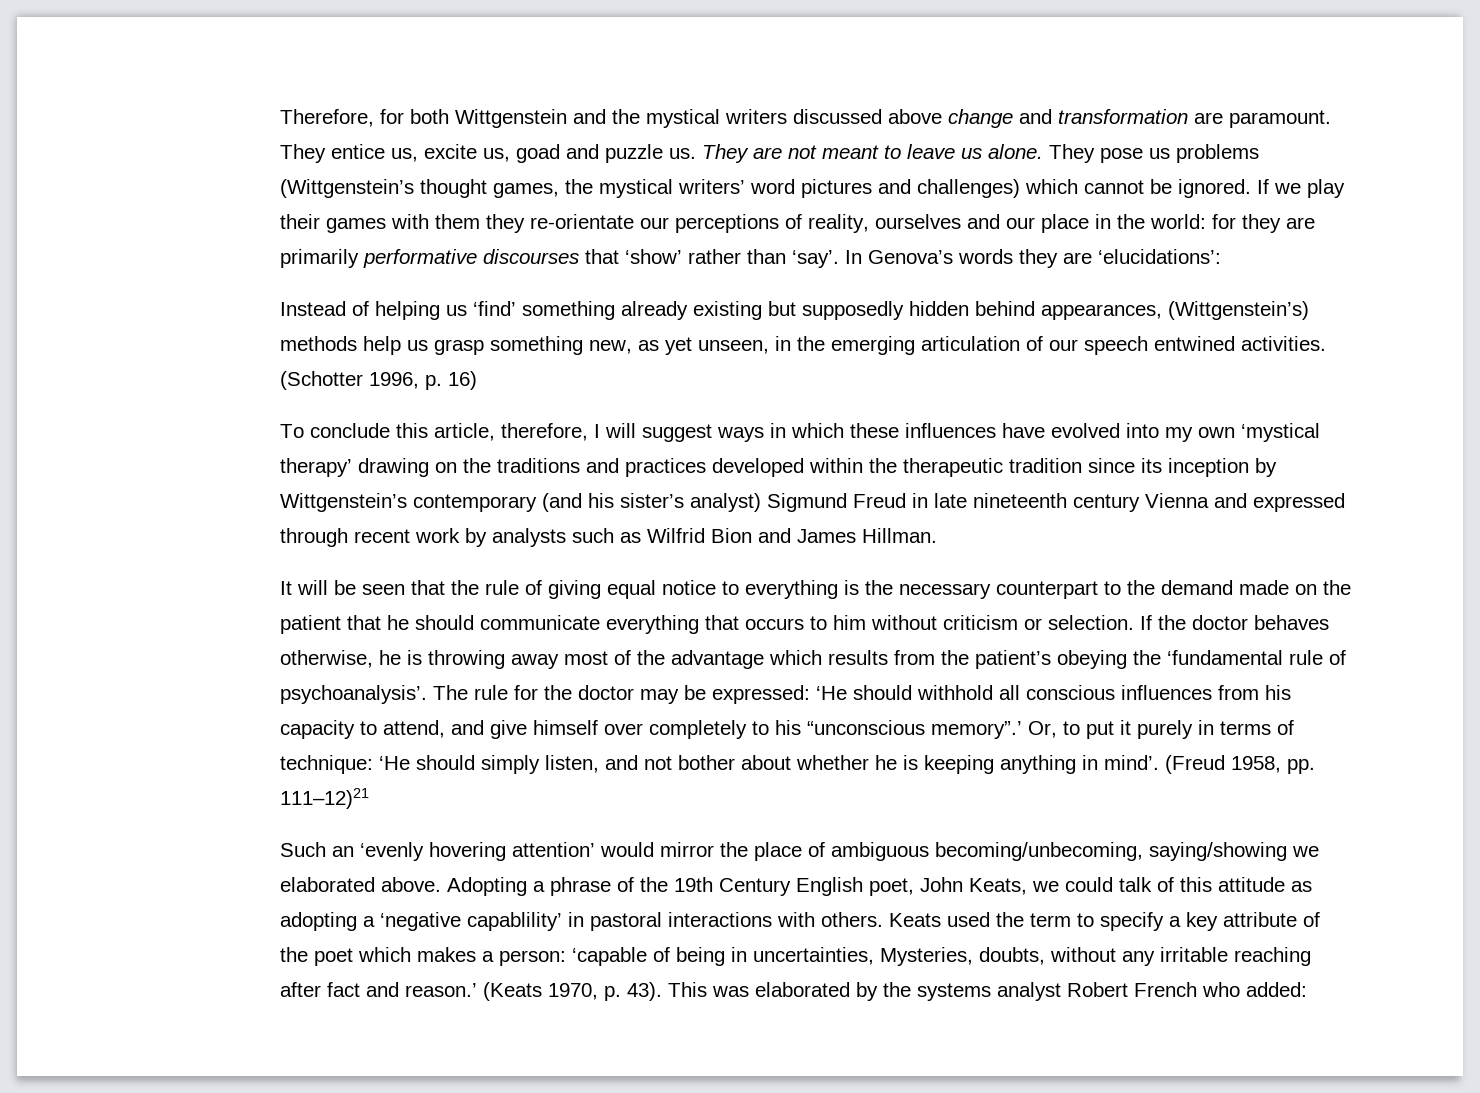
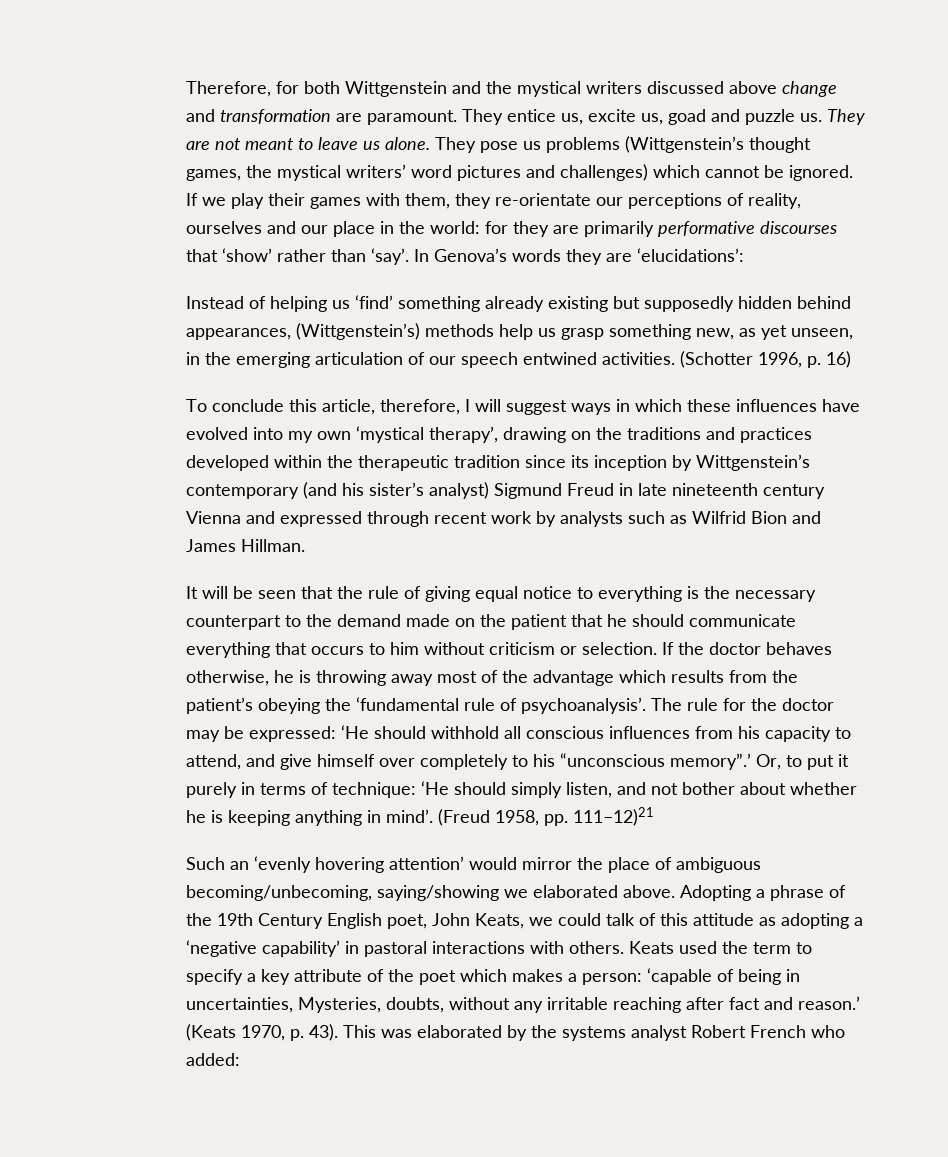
- If we play their games with them they re-orientate our perceptions of reality, ourselves and our place in the world: for they are primarily performative discourses that ‘show’ rather than ‘say’.
+ If we play their games with them, they re-orientate our perceptions of reality, ourselves and our place in the world: for they are primarily performative discourses that ‘show’ rather than ‘say’.
- To conclude this article, therefore, I will suggest ways in which these influences have evolved into my own ‘mystical therapy’ drawing on the traditions and practices developed within the therapeutic tradition since its inception by Wittgenstein’s contemporary (and his sister’s analyst) Sigmund Freud in late nineteenth century Vienna and expressed through recent work by analysts such as Wilfrid Bion and James Hillman.
+ To conclude this article, therefore, I will suggest ways in which these influences have evolved into my own ‘mystical therapy’, drawing on the traditions and practices developed within the therapeutic tradition since its inception by Wittgenstein’s contemporary (and his sister’s analyst) Sigmund Freud in late nineteenth century Vienna and expressed through recent work by analysts such as Wilfrid Bion and James Hillman.
- Adopting a phrase of the 19th Century English poet, John Keats, we could talk of this attitude as adopting a ‘negative capablility’ in pastoral interactions with others.
+ Adopting a phrase of the 19th Century English poet, John Keats, we could talk of this attitude as adopting a ‘negative capability’ in pastoral interactions with others.

